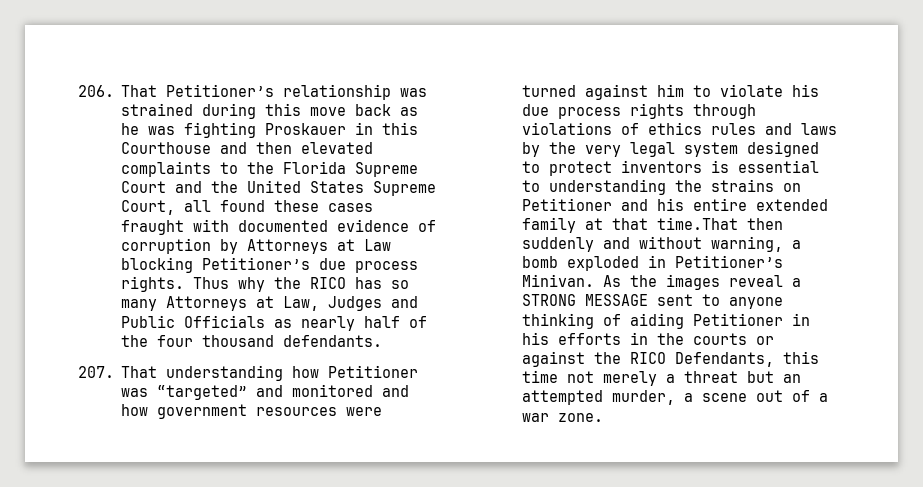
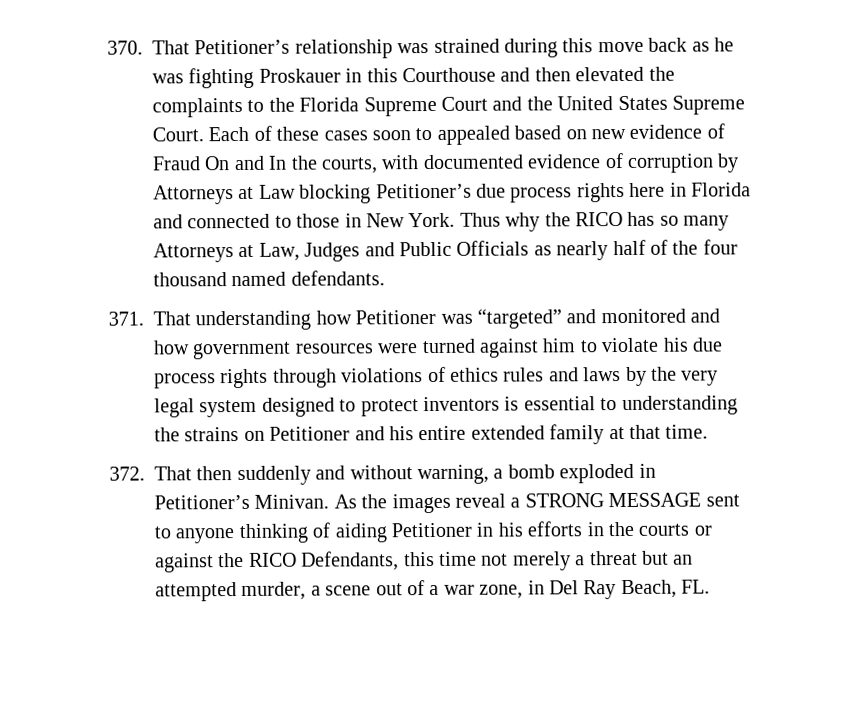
- 206. That Petitioner’s relationship was strained during this move back as he was fighting Proskauer in this Courthouse and then elevated complaints to the Florida Supreme Court and the United States Supreme Court, all found these cases fraught with documented evidence of corruption by Attorneys at Law blocking Petitioner’s due process rights.
+ 370. That Petitioner’s relationship was strained during this move back as he was fighting Proskauer in this Courthouse and then elevated the complaints to the Florida Supreme Court and the United States Supreme Court. Each of these cases soon to appealed based on new evidence of Fraud On and In the courts, with documented evidence of corruption by Attorneys at Law blocking Petitioner’s due process rights here in Florida and connected to those in New York.
- Thus why the RICO has so many Attorneys at Law, Judges and Public Officials as nearly half of the four thousand defendants.
+ Thus why the RICO has so many Attorneys at Law, Judges and Public Officials as nearly half of the four thousand named defendants.
- 207. That understanding how Petitioner was “targeted” and monitored and how government resources were turned against him to violate his due process rights through violations of ethics rules and laws by the very legal system designed to protect inventors is essential to understanding the strains on Petitioner and his entire extended family at that time.That then suddenly and without warning, a bomb exploded in Petitioner’s Minivan.
+ 371. That understanding how Petitioner was “targeted” and monitored and how government resources were turned against him to violate his due process rights through violations of ethics rules and laws by the very legal system designed to protect inventors is essential to understanding the strains on Petitioner and his entire extended family at that time.
+ 372. That then suddenly and without warning, a bomb exploded in Petitioner’s Minivan.
- As the images reveal a STRONG MESSAGE sent to anyone thinking of aiding Petitioner in his efforts in the courts or against the RICO Defendants, this time not merely a threat but an attempted murder, a scene out of a war zone.
+ As the images reveal a STRONG MESSAGE sent to anyone thinking of aiding Petitioner in his efforts in the courts or against the RICO Defendants, this time not merely a threat but an attempted murder, a scene out of a war zone, in Del Ray Beach, FL.

